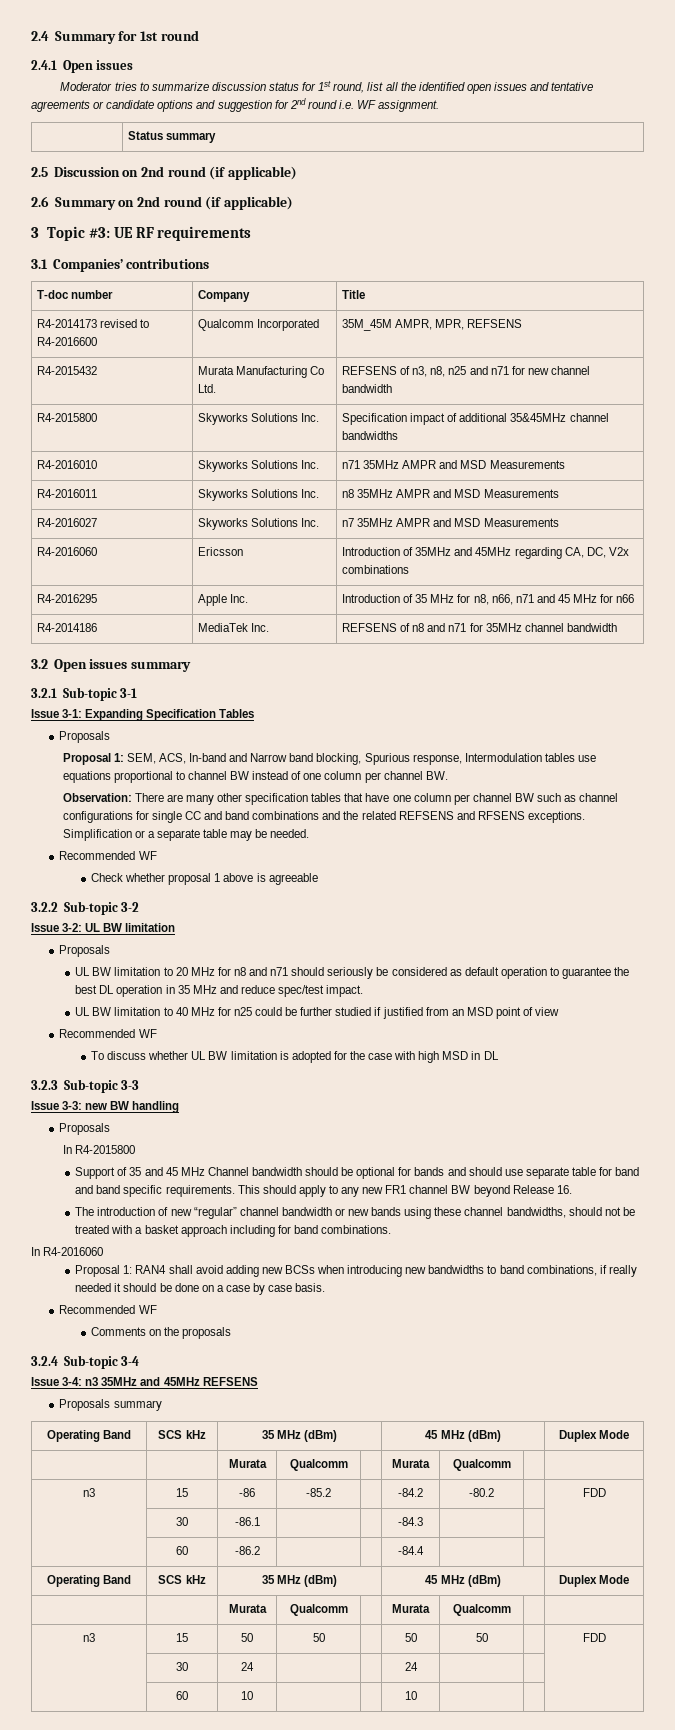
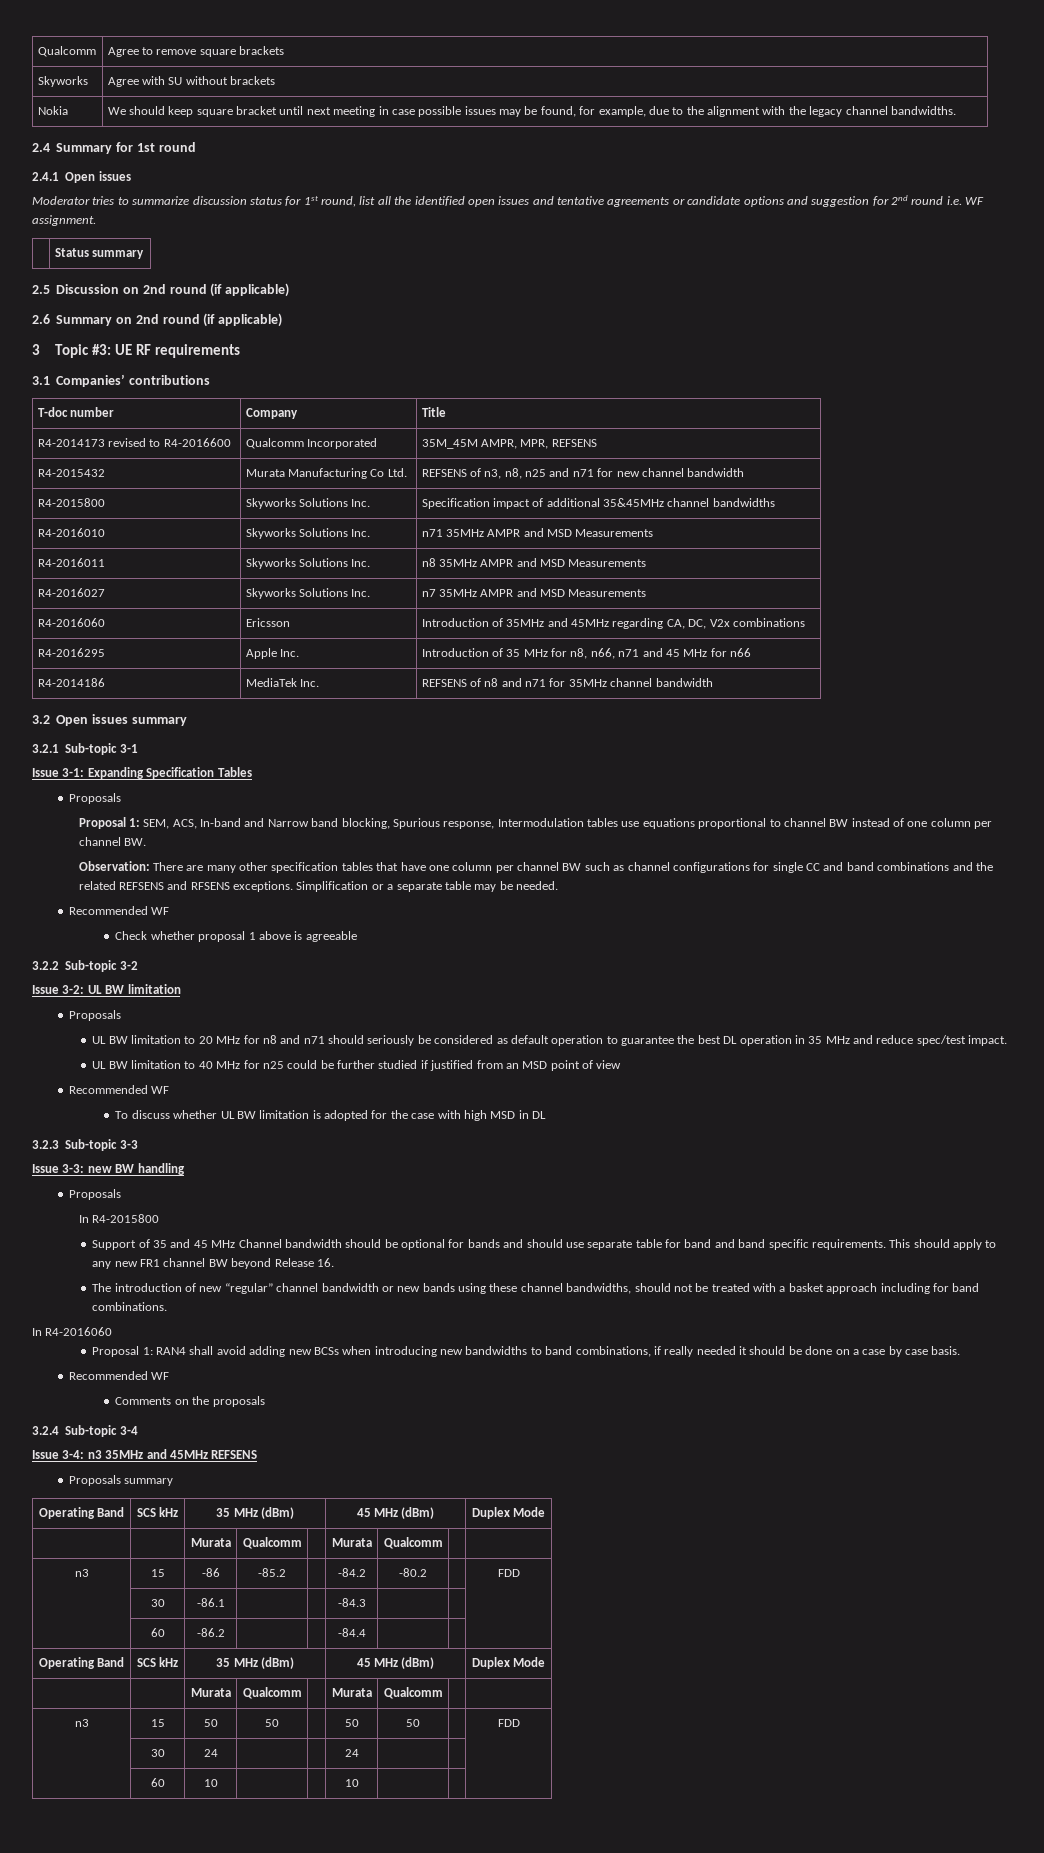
+ Qualcomm | Agree to remove square brackets
+ Skyworks | Agree with SU without brackets
+ Nokia | We should keep square bracket until next meeting in case possible issues may be found, for example, due to the alignment with the legacy channel bandwidths.

